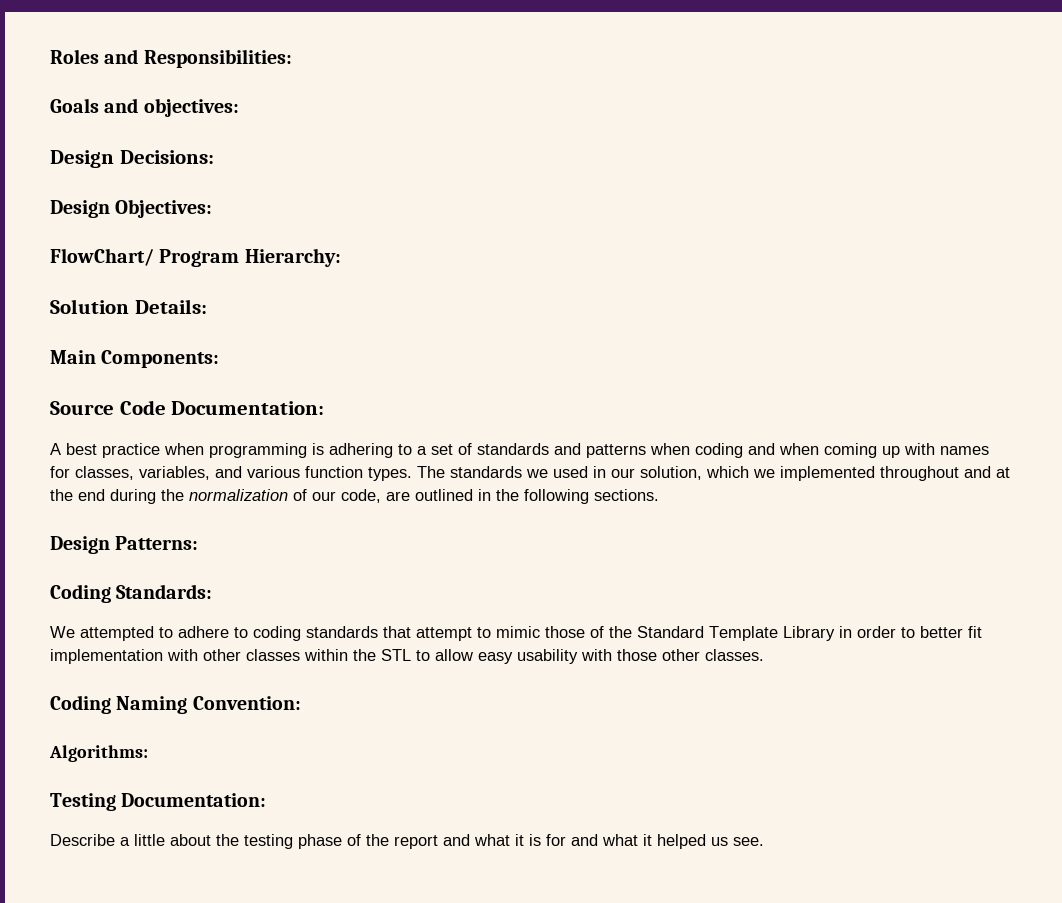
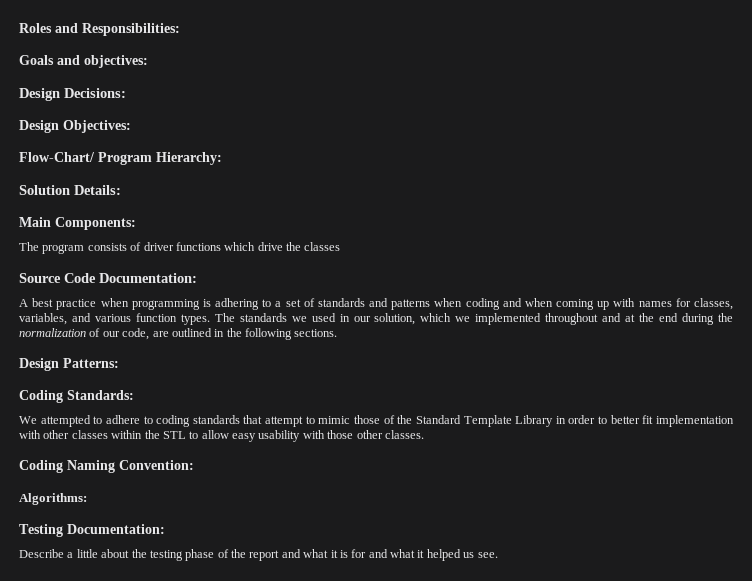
- FlowChart/ Program Hierarchy:
+ Flow-Chart/ Program Hierarchy:
+ The program consists of driver functions which drive the classes

